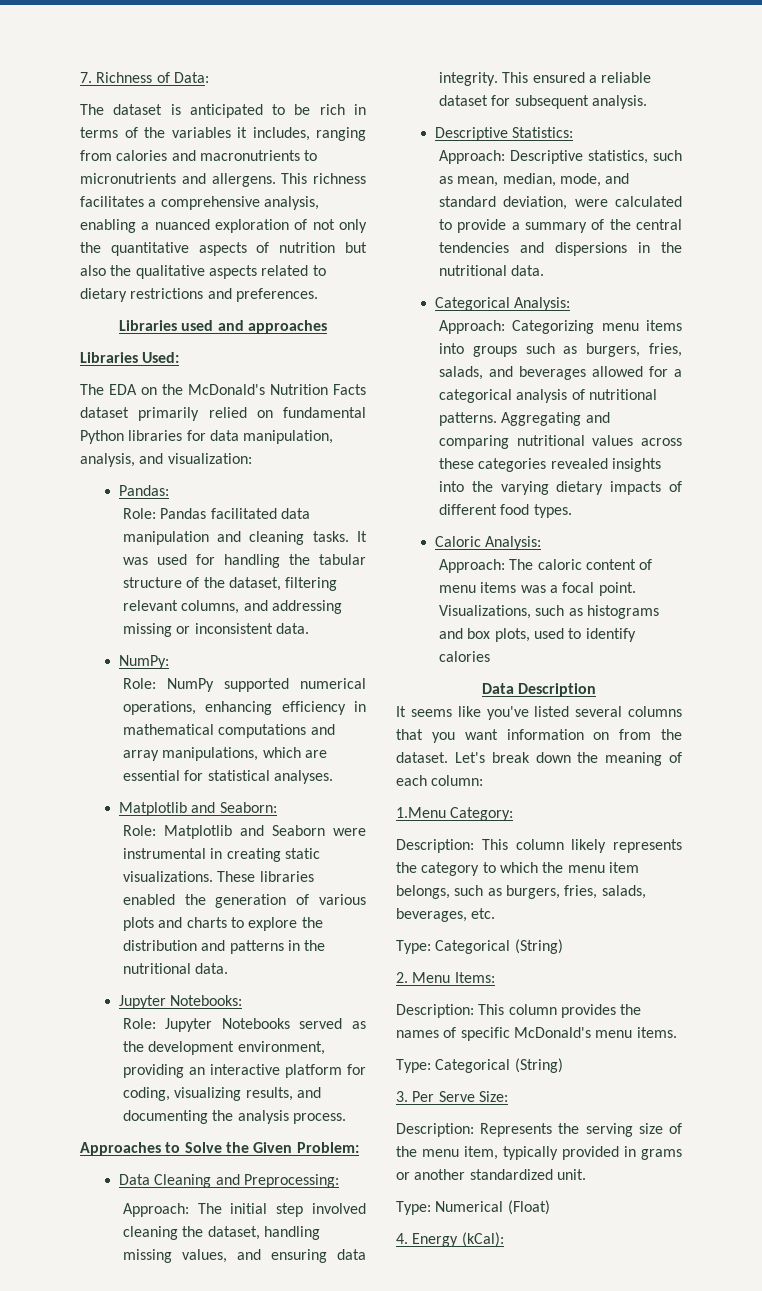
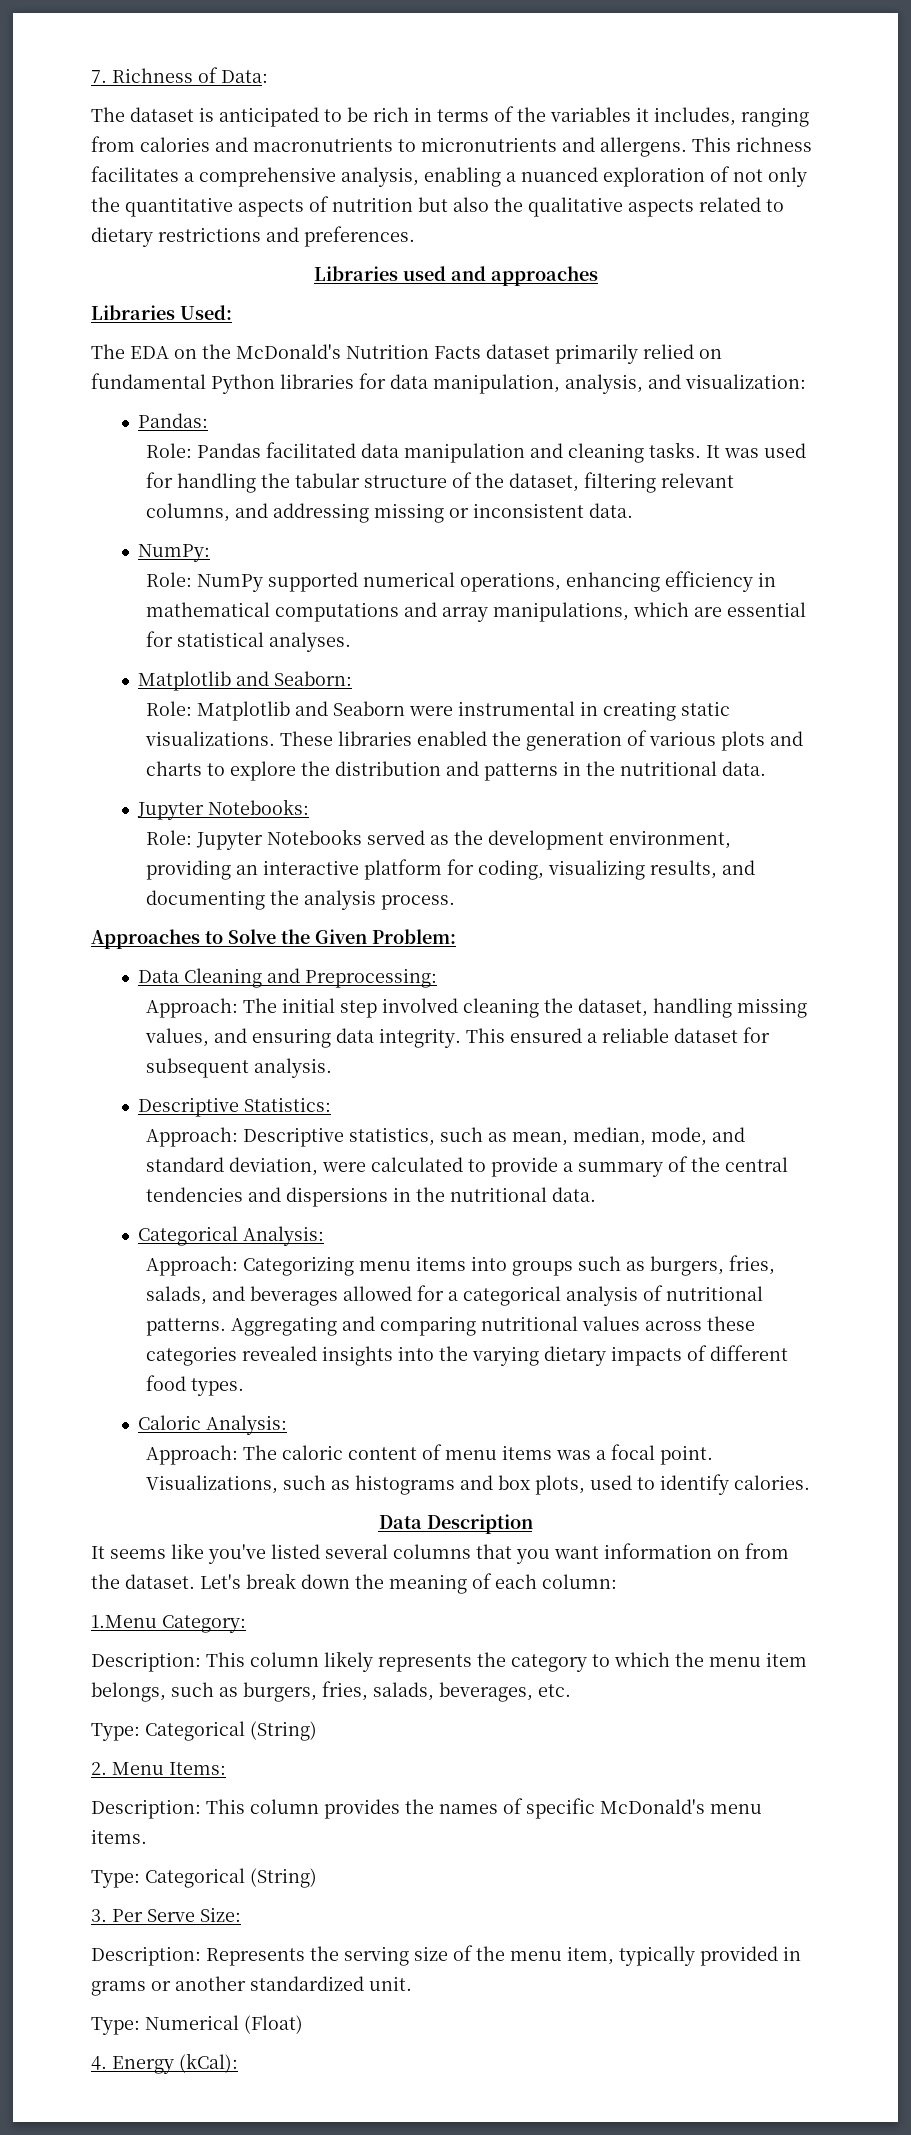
- Visualizations, such as histograms and box plots, used to identify calories
+ Visualizations, such as histograms and box plots, used to identify calories.

